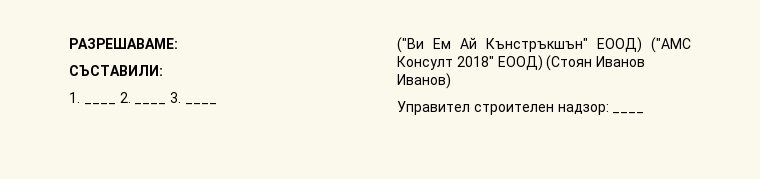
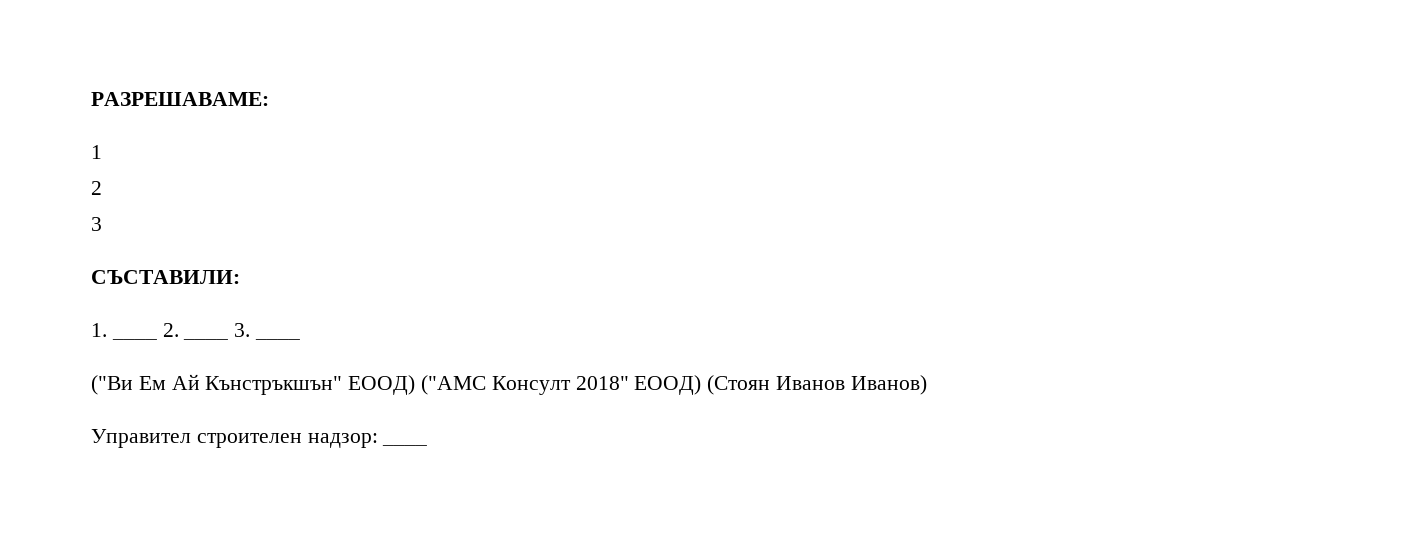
+ 1
+ 2
+ 3

